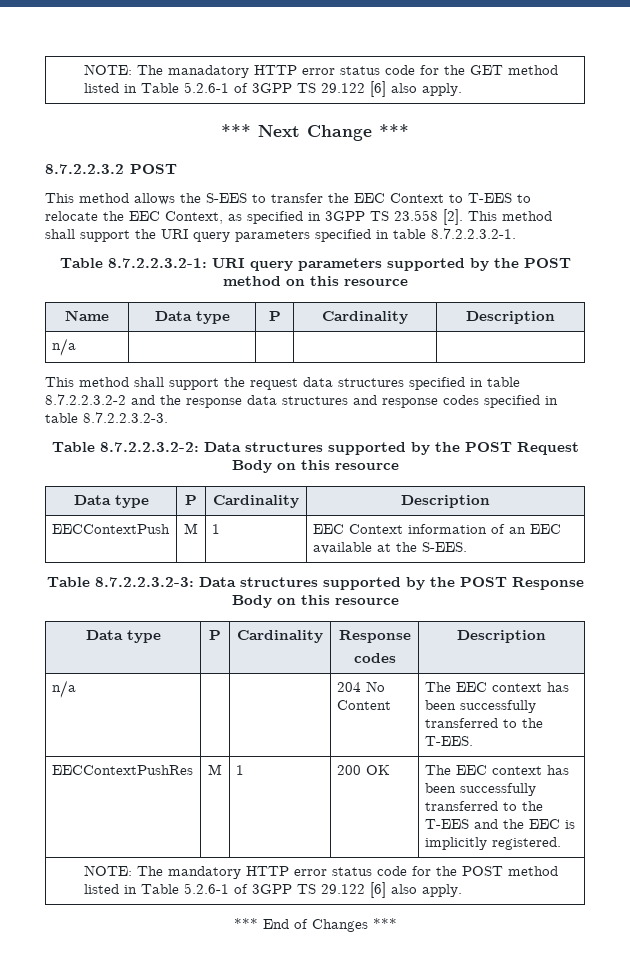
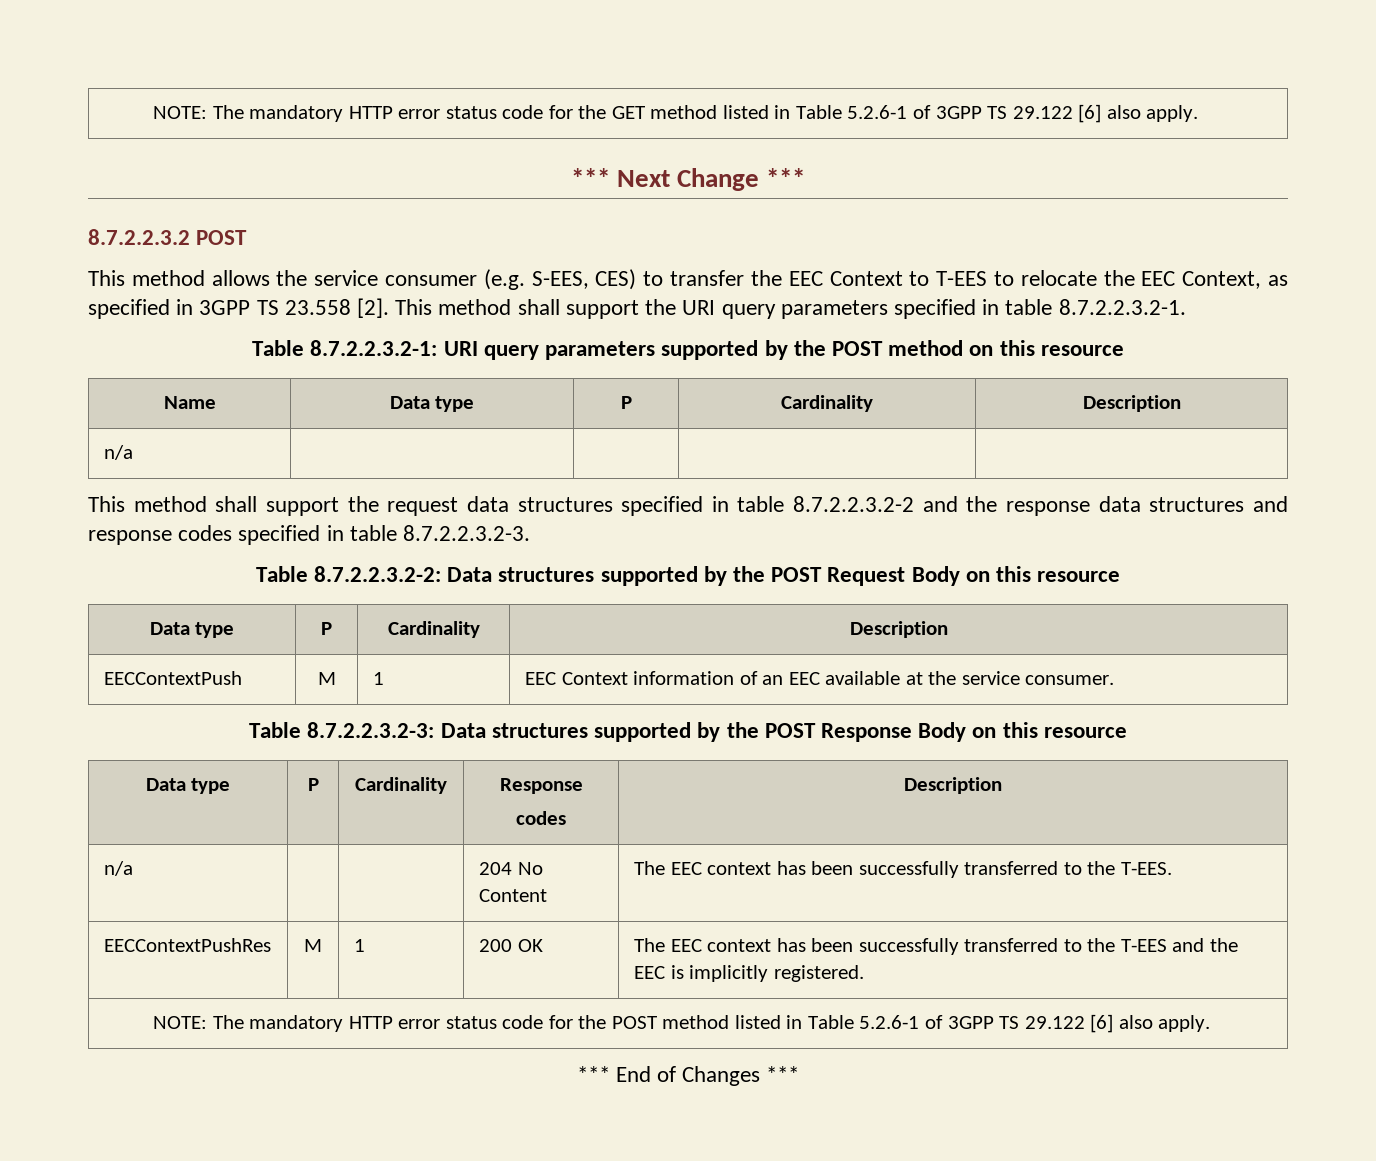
- NOTE: The manadatory HTTP error status code for the GET method listed in Table 5.2.6-1 of 3GPP TS 29.122 [6] also apply.
+ NOTE: The mandatory HTTP error status code for the GET method listed in Table 5.2.6-1 of 3GPP TS 29.122 [6] also apply.
- This method allows the S-EES to transfer the EEC Context to T-EES to relocate the EEC Context, as specified in 3GPP TS 23.558 [2].
+ This method allows the service consumer (e.g. S-EES, CES) to transfer the EEC Context to T-EES to relocate the EEC Context, as specified in 3GPP TS 23.558 [2].
- EECContextPush | M | 1 | EEC Context information of an EEC available at the S-EES.
+ EECContextPush | M | 1 | EEC Context information of an EEC available at the service consumer.

